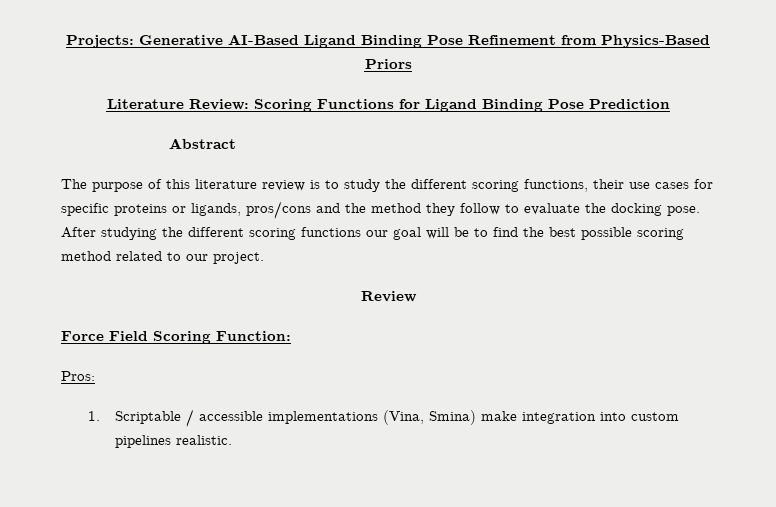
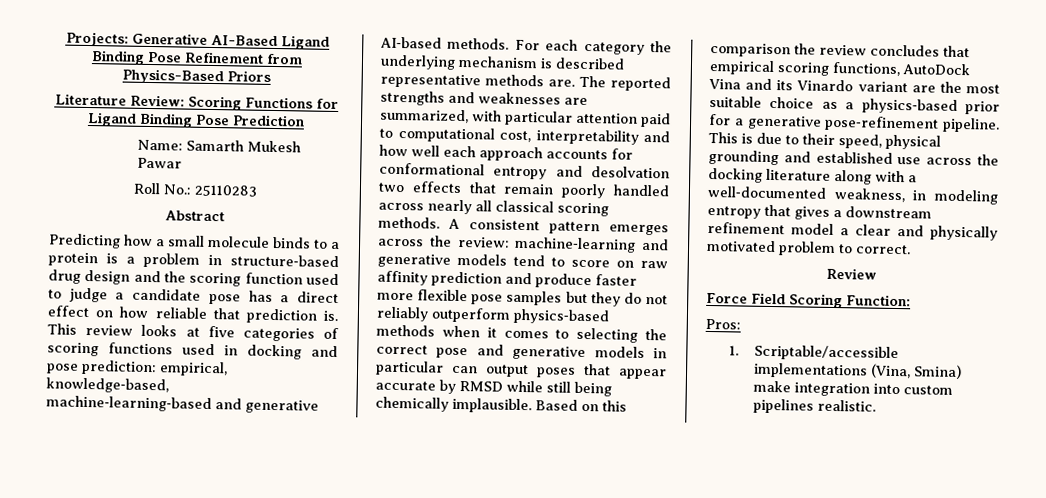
+ Name: Samarth Mukesh Pawar
+ Roll No.: 25110283
  Abstract
- The purpose of this literature review is to study the different scoring functions, their use cases for specific proteins or ligands, pros/cons and the method they follow to evaluate the docking pose. After studying the different scoring functions our goal will be to find the best possible scoring method related to our project.
+ Predicting how a small molecule binds to a protein is a problem in structure‑based drug design and the scoring function used to judge a candidate pose has a direct effect on how reliable that prediction is. This review looks at five categories of scoring functions used in docking and pose prediction: empirical, knowledge‑based, machine‑learning‑based and generative AI‑based methods. For each category the underlying mechanism is described representative methods are. The reported strengths and weaknesses are summarized, with particular attention paid to computational cost, interpretability and how well each approach accounts for conformational entropy and desolvation two effects that remain poorly handled across nearly all classical scoring methods. A consistent pattern emerges across the review: machine‑learning and generative models tend to score on raw affinity prediction and produce faster more flexible pose samples but they do not reliably outperform physics‑based methods when it comes to selecting the correct pose and generative models in particular can output poses that appear accurate by RMSD while still being chemically implausible. Based on this comparison the review concludes that empirical scoring functions, AutoDock Vina and its Vinardo variant are the most suitable choice as a physics‑based prior for a generative pose‑refinement pipeline. This is due to their speed, physical grounding and established use across the docking literature along with a well‑documented weakness, in modeling entropy that gives a downstream refinement model a clear and physically motivated problem to correct.
- 1. Scriptable / accessible implementations (Vina, Smina) make integration into custom pipelines realistic.
+ 1. Scriptable/accessible implementations (Vina, Smina) make integration into custom pipelines realistic.

